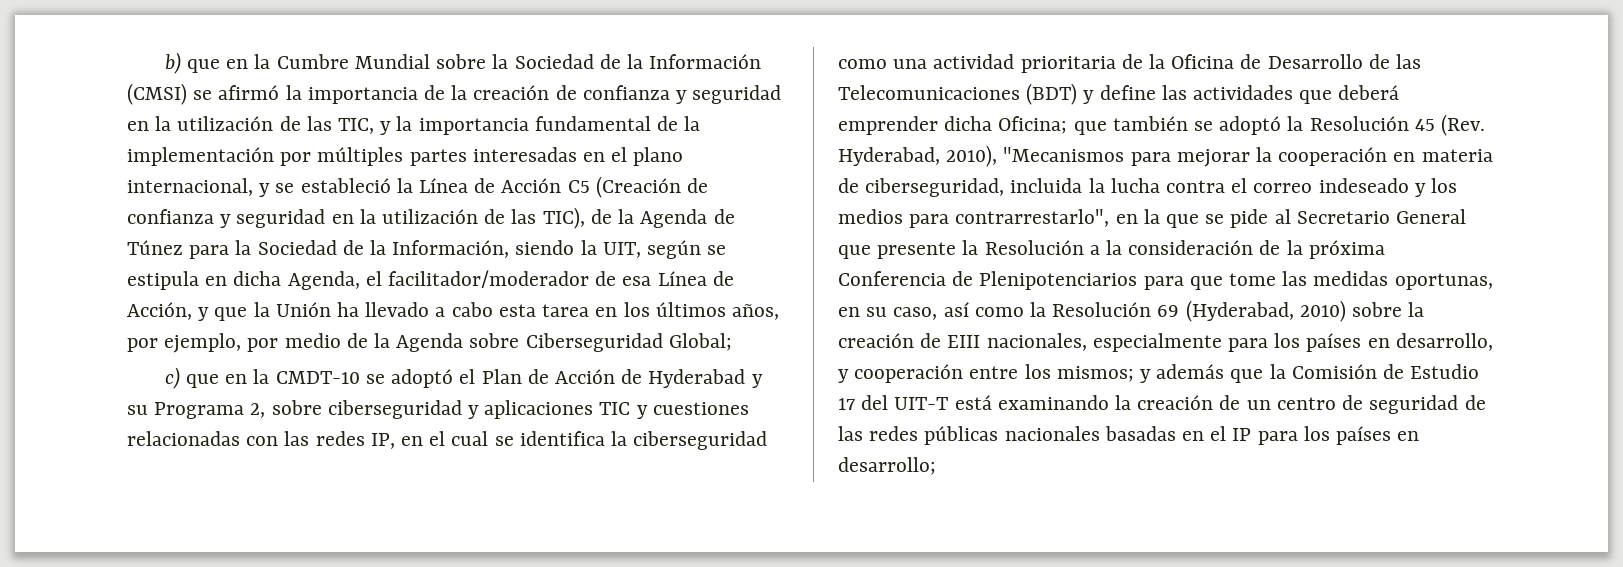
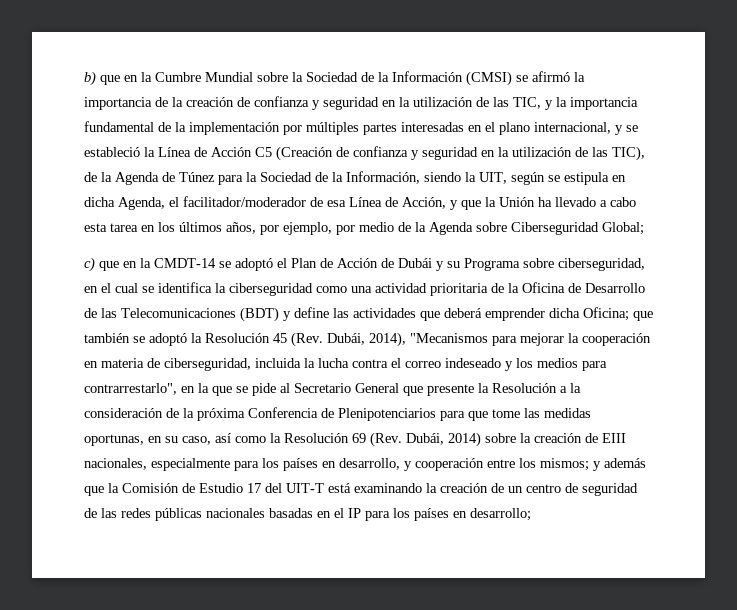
- c) que en la CMDT-10 se adoptó el Plan de Acción de Hyderabad y su Programa 2, sobre ciberseguridad y aplicaciones TIC y cuestiones relacionadas con las redes IP, en el cual se identifica la ciberseguridad como una actividad prioritaria de la Oficina de Desarrollo de las Telecomunicaciones (BDT) y define las actividades que deberá emprender dicha Oficina;
+ c) que en la CMDT-14 se adoptó el Plan de Acción de Dubái y su Programa sobre ciberseguridad, en el cual se identifica la ciberseguridad como una actividad prioritaria de la Oficina de Desarrollo de las Telecomunicaciones (BDT) y define las actividades que deberá emprender dicha Oficina;
- que también se adoptó la Resolución 45 (Rev. Hyderabad, 2010), "Mecanismos para mejorar la cooperación en materia de ciberseguridad, incluida la lucha contra el correo indeseado y los medios para contrarrestarlo", en la que se pide al Secretario General que presente la Resolución a la consideración de la próxima Conferencia de Plenipotenciarios para que tome las medidas oportunas, en su caso, así como la Resolución 69 (Hyderabad, 2010) sobre la creación de EIII nacionales, especialmente para los países en desarrollo, y cooperación entre los mismos;
+ que también se adoptó la Resolución 45 (Rev. Dubái, 2014), "Mecanismos para mejorar la cooperación en materia de ciberseguridad, incluida la lucha contra el correo indeseado y los medios para contrarrestarlo", en la que se pide al Secretario General que presente la Resolución a la consideración de la próxima Conferencia de Plenipotenciarios para que tome las medidas oportunas, en su caso, así como la Resolución 69 (Rev. Dubái, 2014) sobre la creación de EIII nacionales, especialmente para los países en desarrollo, y cooperación entre los mismos;

